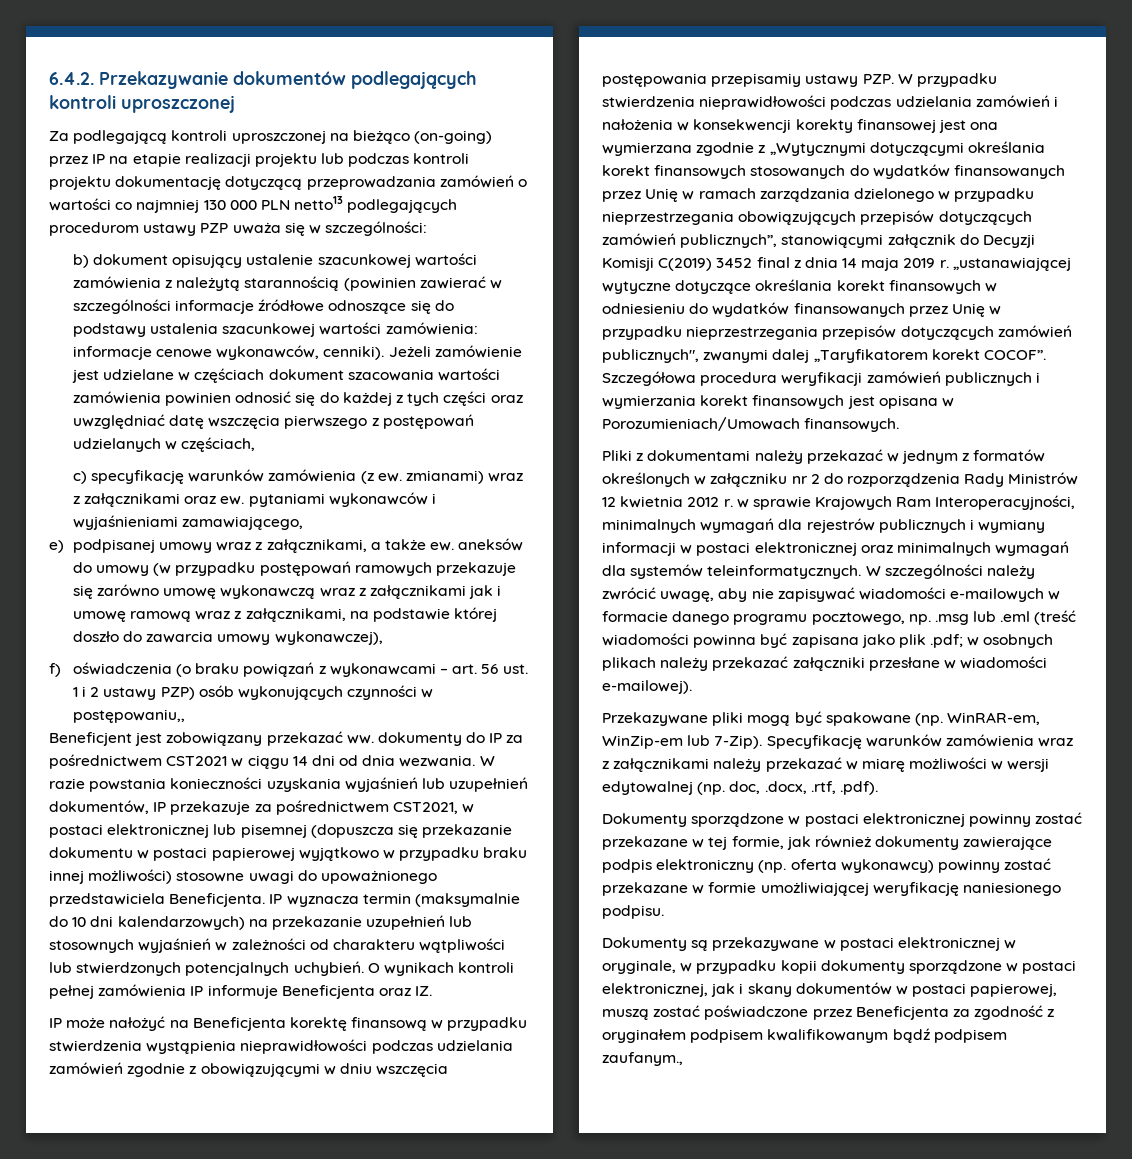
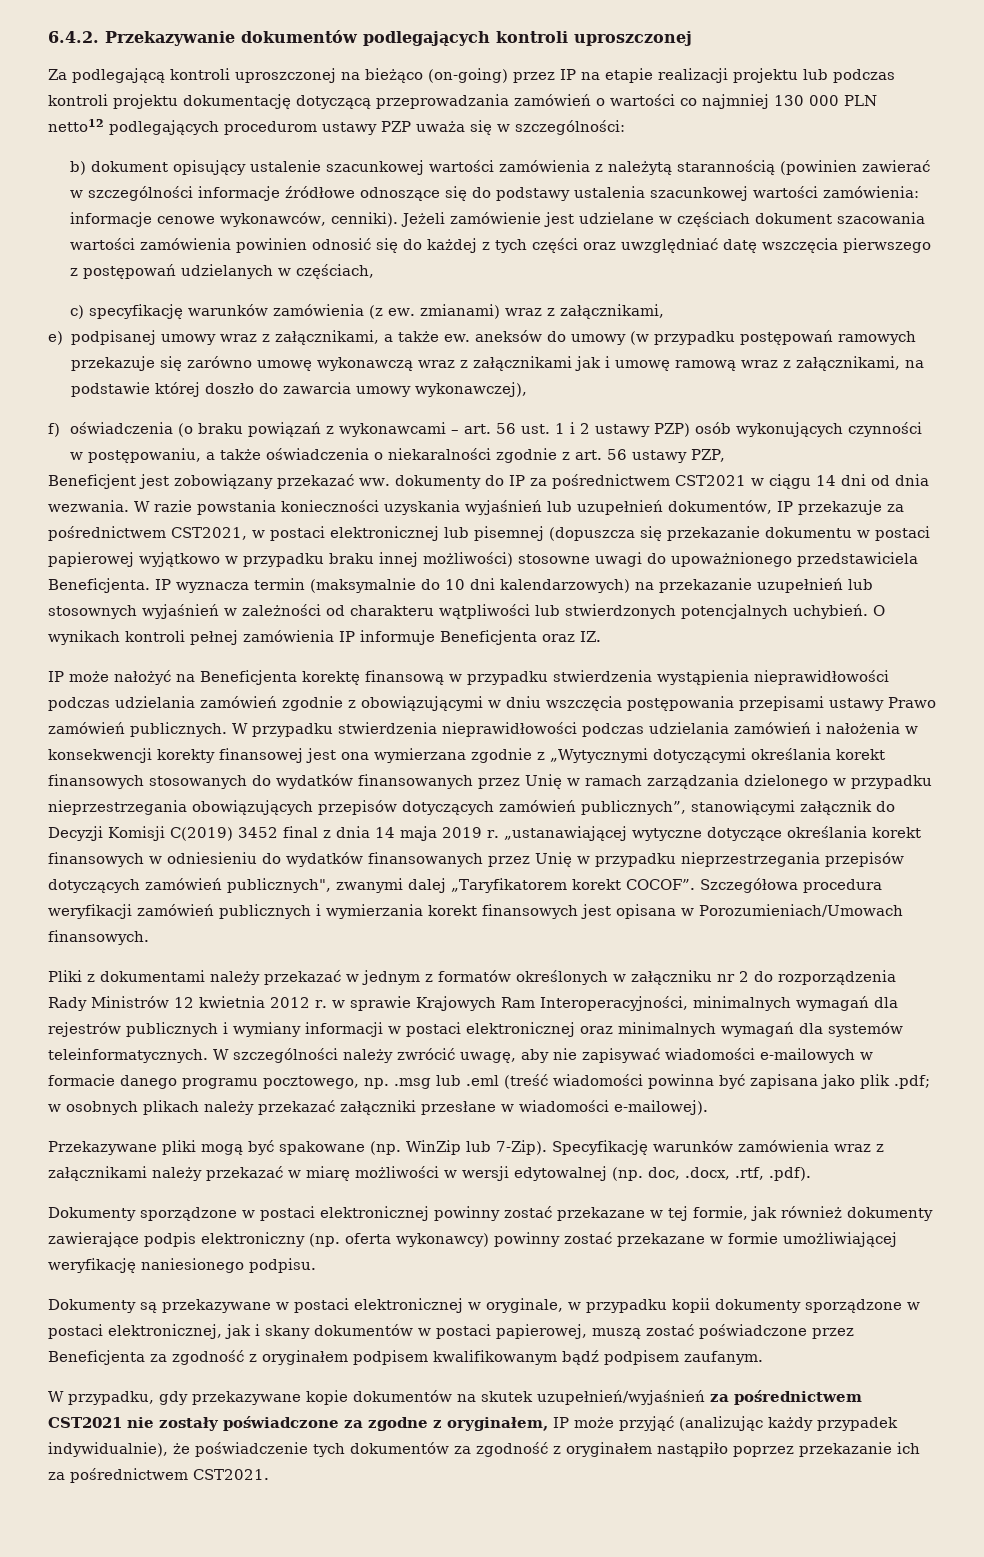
- Za podlegającą kontroli uproszczonej na bieżąco (on-going) przez IP na etapie realizacji projektu lub podczas kontroli projektu dokumentację dotyczącą przeprowadzania zamówień o wartości co najmniej 130 000 PLN netto13 podlegających procedurom ustawy PZP uważa się w szczególności:
+ Za podlegającą kontroli uproszczonej na bieżąco (on-going) przez IP na etapie realizacji projektu lub podczas kontroli projektu dokumentację dotyczącą przeprowadzania zamówień o wartości co najmniej 130 000 PLN netto12 podlegających procedurom ustawy PZP uważa się w szczególności:
- c) specyfikację warunków zamówienia (z ew. zmianami) wraz z załącznikami oraz ew. pytaniami wykonawców i wyjaśnieniami zamawiającego,
+ c) specyfikację warunków zamówienia (z ew. zmianami) wraz z załącznikami,
- f) oświadczenia (o braku powiązań z wykonawcami – art. 56 ust. 1 i 2 ustawy PZP) osób wykonujących czynności w postępowaniu,,
+ f) oświadczenia (o braku powiązań z wykonawcami – art. 56 ust. 1 i 2 ustawy PZP) osób wykonujących czynności w postępowaniu, a także oświadczenia o niekaralności zgodnie z art. 56 ustawy PZP,
- IP może nałożyć na Beneficjenta korektę finansową w przypadku stwierdzenia wystąpienia nieprawidłowości podczas udzielania zamówień zgodnie z obowiązującymi w dniu wszczęcia postępowania przepisamiy ustawy PZP. W przypadku stwierdzenia nieprawidłowości podczas udzielania zamówień i nałożenia w konsekwencji korekty finansowej jest ona wymierzana zgodnie z „Wytycznymi dotyczącymi określania korekt finansowych stosowanych do wydatków finansowanych przez Unię w ramach zarządzania dzielonego w przypadku nieprzestrzegania obowiązujących przepisów dotyczących zamówień publicznych”, stanowiącymi załącznik do Decyzji Komisji C(2019) 3452 final z dnia 14 maja 2019 r.
+ IP może nałożyć na Beneficjenta korektę finansową w przypadku stwierdzenia wystąpienia nieprawidłowości podczas udzielania zamówień zgodnie z obowiązującymi w dniu wszczęcia postępowania przepisami ustawy Prawo zamówień publicznych. W przypadku stwierdzenia nieprawidłowości podczas udzielania zamówień i nałożenia w konsekwencji korekty finansowej jest ona wymierzana zgodnie z „Wytycznymi dotyczącymi określania korekt finansowych stosowanych do wydatków finansowanych przez Unię w ramach zarządzania dzielonego w przypadku nieprzestrzegania obowiązujących przepisów dotyczących zamówień publicznych”, stanowiącymi załącznik do Decyzji Komisji C(2019) 3452 final z dnia 14 maja 2019 r.
- Przekazywane pliki mogą być spakowane (np. WinRAR-em, WinZip-em lub 7-Zip).
+ Przekazywane pliki mogą być spakowane (np. WinZip lub 7-Zip).
- Dokumenty są przekazywane w postaci elektronicznej w oryginale, w przypadku kopii dokumenty sporządzone w postaci elektronicznej, jak i skany dokumentów w postaci papierowej, muszą zostać poświadczone przez Beneficjenta za zgodność z oryginałem podpisem kwalifikowanym bądź podpisem zaufanym.,
+ Dokumenty są przekazywane w postaci elektronicznej w oryginale, w przypadku kopii dokumenty sporządzone w postaci elektronicznej, jak i skany dokumentów w postaci papierowej, muszą zostać poświadczone przez Beneficjenta za zgodność z oryginałem podpisem kwalifikowanym bądź podpisem zaufanym.
+ W przypadku, gdy przekazywane kopie dokumentów na skutek uzupełnień/wyjaśnień za pośrednictwem CST2021 nie zostały poświadczone za zgodne z oryginałem, IP może przyjąć (analizując każdy przypadek indywidualnie), że poświadczenie tych dokumentów za zgodność z oryginałem nastąpiło poprzez przekazanie ich za pośrednictwem CST2021.

